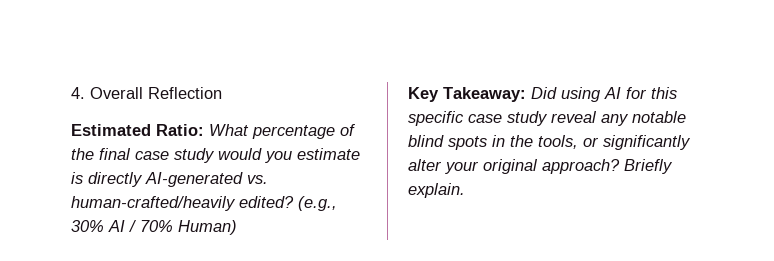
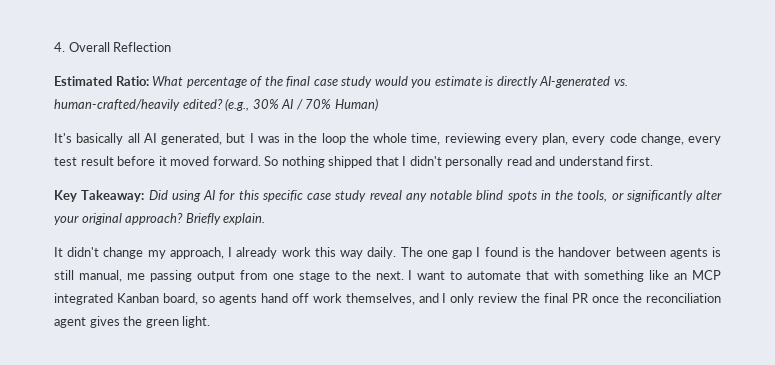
+ It's basically all AI generated, but I was in the loop the whole time, reviewing every plan, every code change, every test result before it moved forward. So nothing shipped that I didn't personally read and understand first.
+ It didn't change my approach, I already work this way daily. The one gap I found is the handover between agents is still manual, me passing output from one stage to the next. I want to automate that with something like an MCP integrated Kanban board, so agents hand off work themselves, and I only review the final PR once the reconciliation agent gives the green light.

